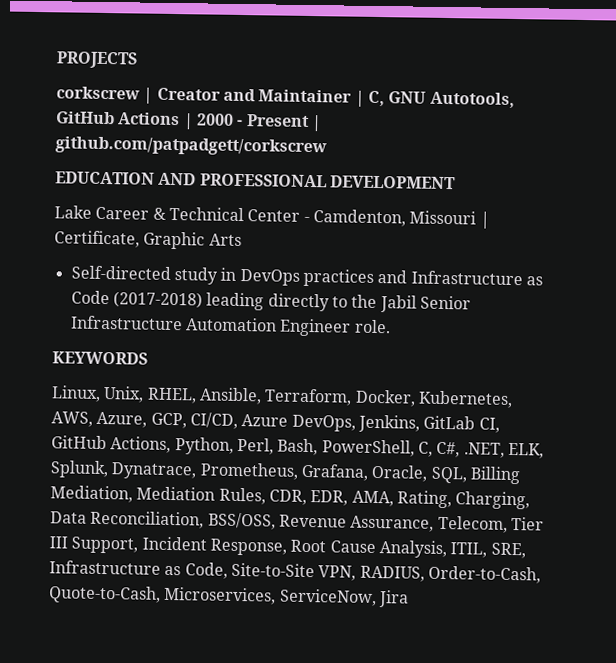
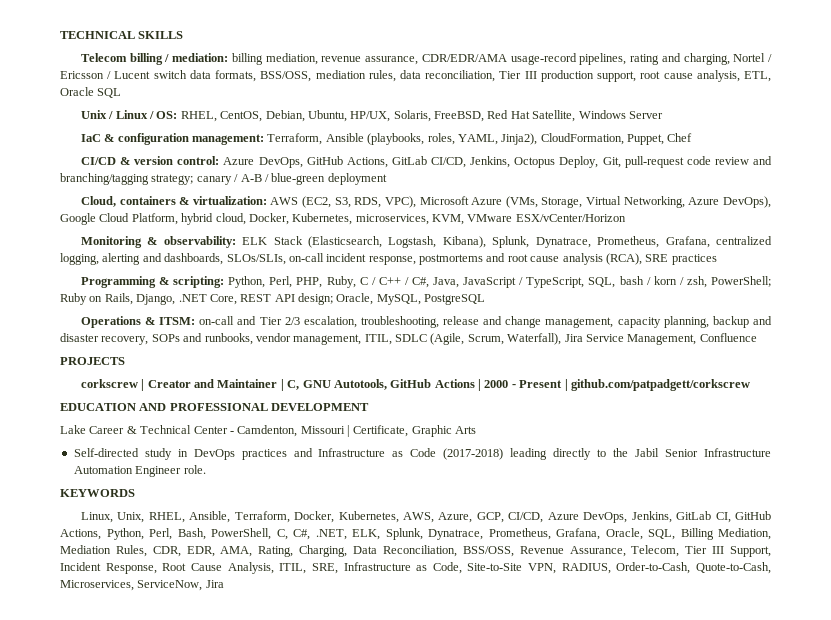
+ TECHNICAL SKILLS
+ Telecom billing / mediation: billing mediation, revenue assurance, CDR/EDR/AMA usage-record pipelines, rating and charging, Nortel / Ericsson / Lucent switch data formats, BSS/OSS, mediation rules, data reconciliation, Tier III production support, root cause analysis, ETL, Oracle SQL
+ Unix / Linux / OS: RHEL, CentOS, Debian, Ubuntu, HP/UX, Solaris, FreeBSD, Red Hat Satellite, Windows Server
+ IaC & configuration management: Terraform, Ansible (playbooks, roles, YAML, Jinja2), CloudFormation, Puppet, Chef
+ CI/CD & version control: Azure DevOps, GitHub Actions, GitLab CI/CD, Jenkins, Octopus Deploy, Git, pull-request code review and branching/tagging strategy; canary / A-B / blue-green deployment
+ Cloud, containers & virtualization: AWS (EC2, S3, RDS, VPC), Microsoft Azure (VMs, Storage, Virtual Networking, Azure DevOps), Google Cloud Platform, hybrid cloud, Docker, Kubernetes, microservices, KVM, VMware ESX/vCenter/Horizon
+ Monitoring & observability: ELK Stack (Elasticsearch, Logstash, Kibana), Splunk, Dynatrace, Prometheus, Grafana, centralized logging, alerting and dashboards, SLOs/SLIs, on-call incident response, postmortems and root cause analysis (RCA), SRE practices
+ Programming & scripting: Python, Perl, PHP, Ruby, C / C++ / C#, Java, JavaScript / TypeScript, SQL, bash / korn / zsh, PowerShell; Ruby on Rails, Django, .NET Core, REST API design; Oracle, MySQL, PostgreSQL
+ Operations & ITSM: on-call and Tier 2/3 escalation, troubleshooting, release and change management, capacity planning, backup and disaster recovery, SOPs and runbooks, vendor management, ITIL, SDLC (Agile, Scrum, Waterfall), Jira Service Management, Confluence

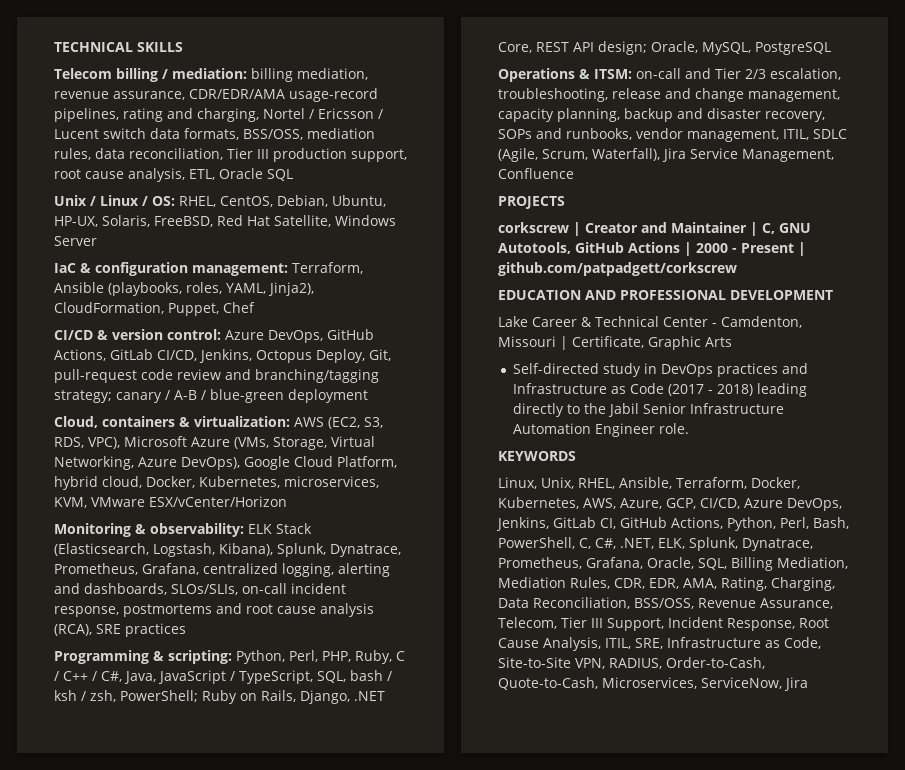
- Unix / Linux / OS: RHEL, CentOS, Debian, Ubuntu, HP/UX, Solaris, FreeBSD, Red Hat Satellite, Windows Server
+ Unix / Linux / OS: RHEL, CentOS, Debian, Ubuntu, HP-UX, Solaris, FreeBSD, Red Hat Satellite, Windows Server
- Programming & scripting: Python, Perl, PHP, Ruby, C / C++ / C#, Java, JavaScript / TypeScript, SQL, bash / korn / zsh, PowerShell; Ruby on Rails, Django, .NET Core, REST API design; Oracle, MySQL, PostgreSQL
+ Programming & scripting: Python, Perl, PHP, Ruby, C / C++ / C#, Java, JavaScript / TypeScript, SQL, bash / ksh / zsh, PowerShell; Ruby on Rails, Django, .NET Core, REST API design; Oracle, MySQL, PostgreSQL
- Self-directed study in DevOps practices and Infrastructure as Code (2017-2018) leading directly to the Jabil Senior Infrastructure Automation Engineer role.
+ Self-directed study in DevOps practices and Infrastructure as Code (2017 - 2018) leading directly to the Jabil Senior Infrastructure Automation Engineer role.

